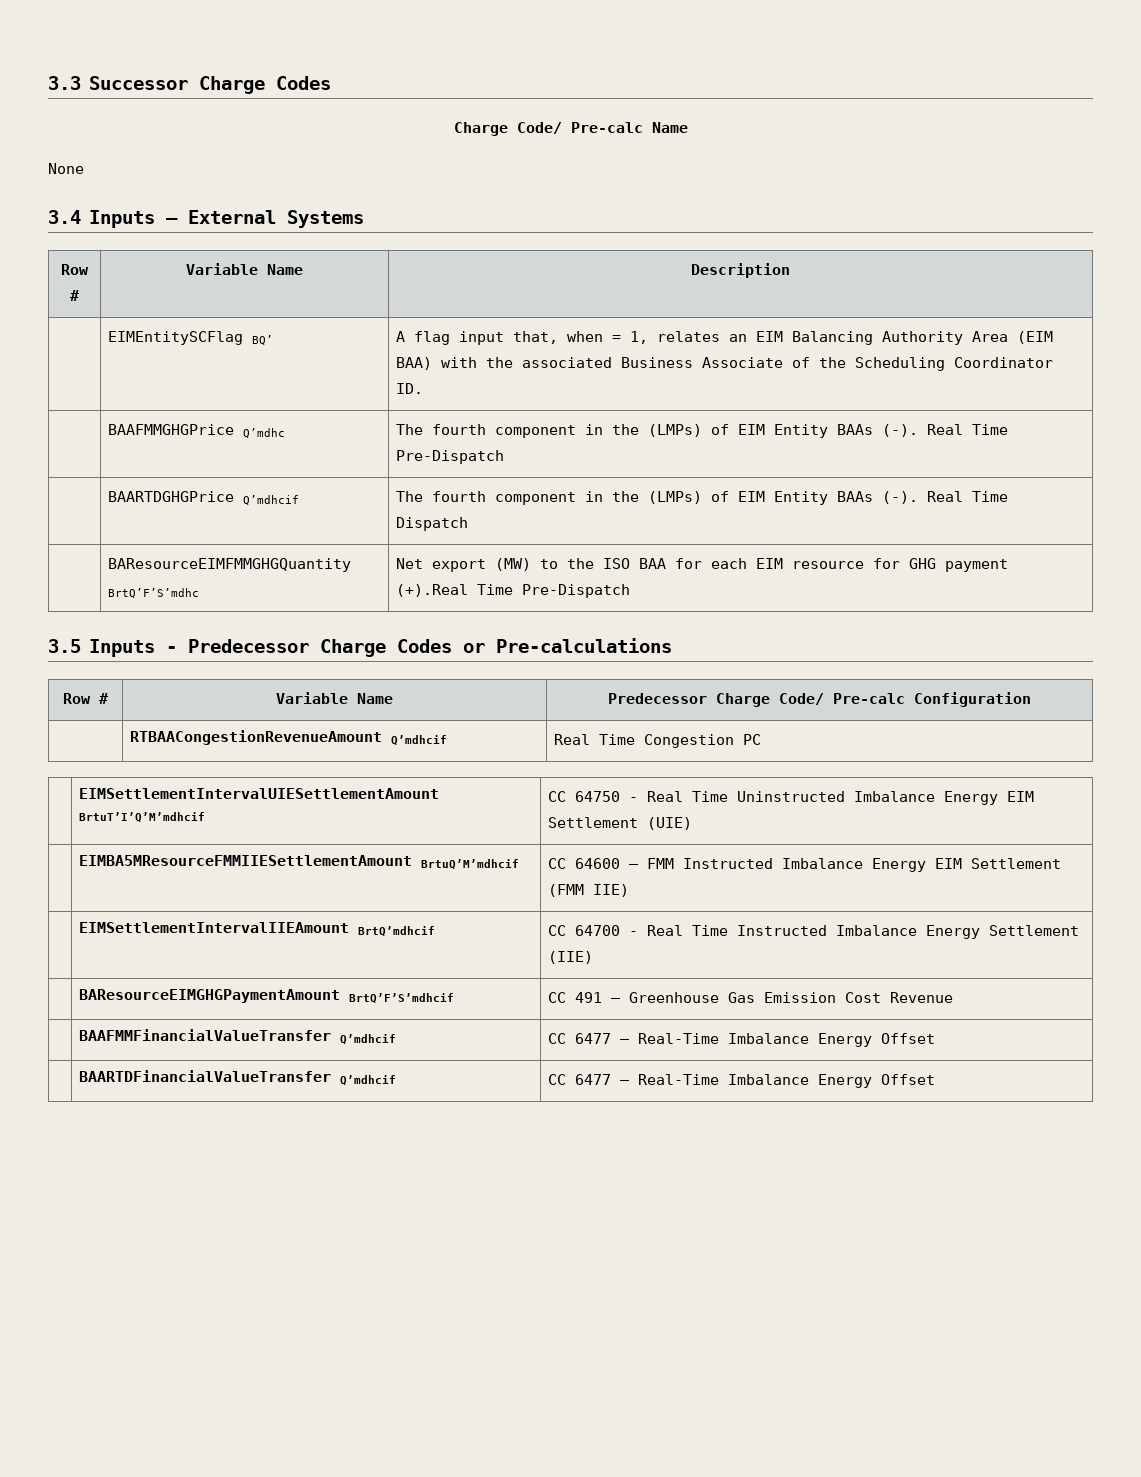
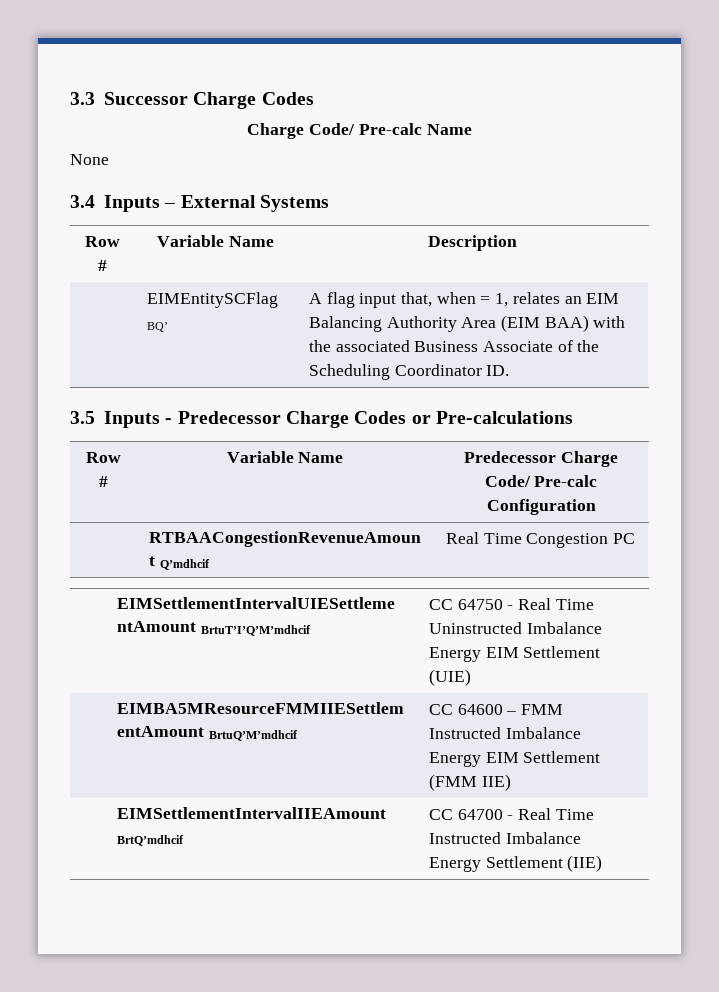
- | BAAFMMGHGPrice Q’mdhc | The fourth component in the (LMPs) of EIM Entity BAAs (-). Real Time Pre-Dispatch
- | BAARTDGHGPrice Q’mdhcif | The fourth component in the (LMPs) of EIM Entity BAAs (-). Real Time Dispatch
- | BAResourceEIMFMMGHGQuantity BrtQ’F’S’mdhc | Net export (MW) to the ISO BAA for each EIM resource for GHG payment (+).Real Time Pre-Dispatch
- | BAResourceEIMGHGPaymentAmount BrtQ’F’S’mdhcif | CC 491 – Greenhouse Gas Emission Cost Revenue
- | BAAFMMFinancialValueTransfer Q’mdhcif | CC 6477 – Real-Time Imbalance Energy Offset
- | BAARTDFinancialValueTransfer Q’mdhcif | CC 6477 – Real-Time Imbalance Energy Offset

